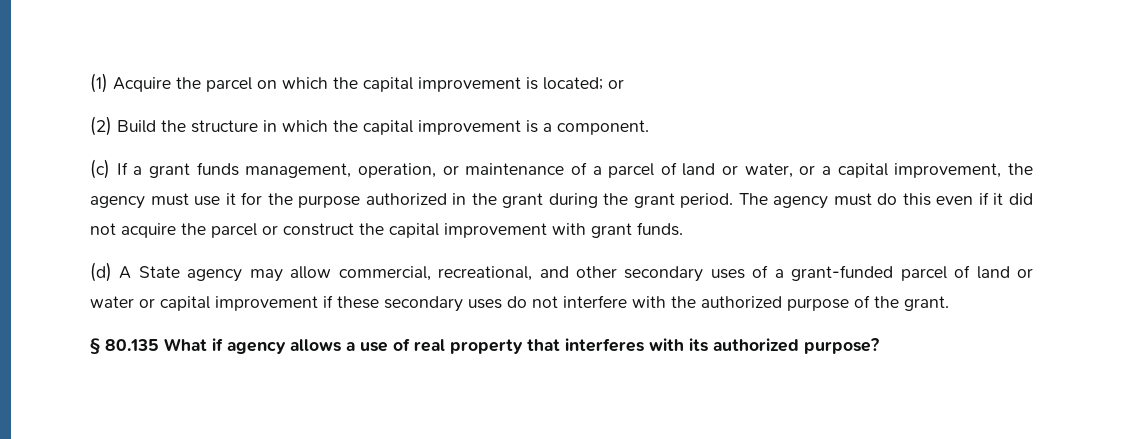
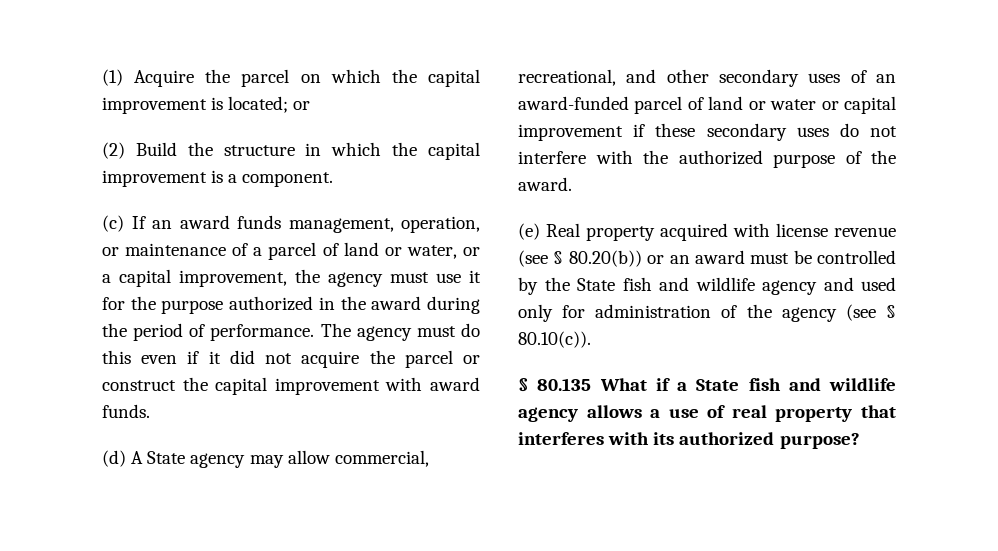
- (c) If a grant funds management, operation, or maintenance of a parcel of land or water, or a capital improvement, the agency must use it for the purpose authorized in the grant during the grant period.
+ (c) If an award funds management, operation, or maintenance of a parcel of land or water, or a capital improvement, the agency must use it for the purpose authorized in the award during the period of performance.
- The agency must do this even if it did not acquire the parcel or construct the capital improvement with grant funds.
+ The agency must do this even if it did not acquire the parcel or construct the capital improvement with award funds.
- (d) A State agency may allow commercial, recreational, and other secondary uses of a grant-funded parcel of land or water or capital improvement if these secondary uses do not interfere with the authorized purpose of the grant.
+ (d) A State agency may allow commercial, recreational, and other secondary uses of an award-funded parcel of land or water or capital improvement if these secondary uses do not interfere with the authorized purpose of the award.
+ (e) Real property acquired with license revenue (see § 80.20(b)) or an award must be controlled by the State fish and wildlife agency and used only for administration of the agency (see § 80.10(c)).
- § 80.135 What if agency allows a use of real property that interferes with its authorized purpose?
+ § 80.135 What if a State fish and wildlife agency allows a use of real property that interferes with its authorized purpose?

